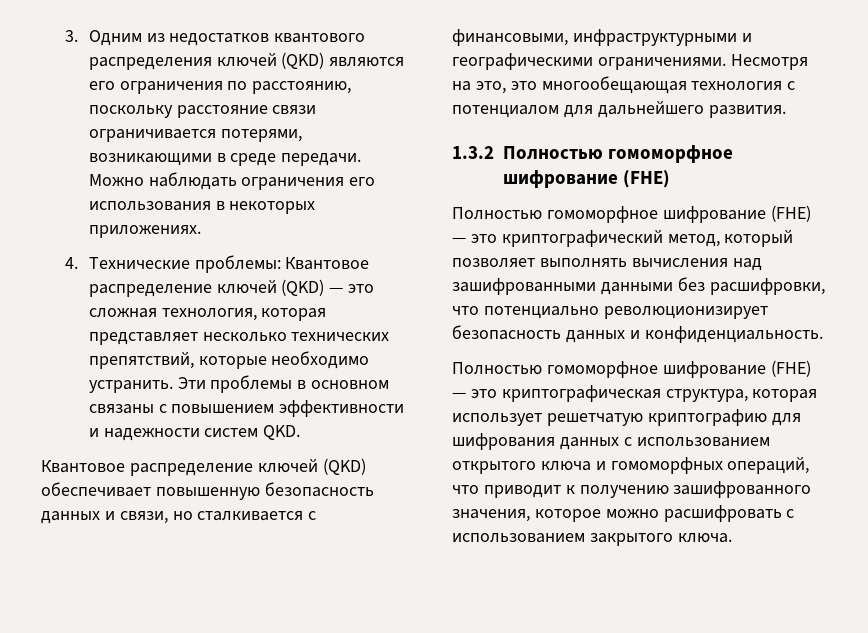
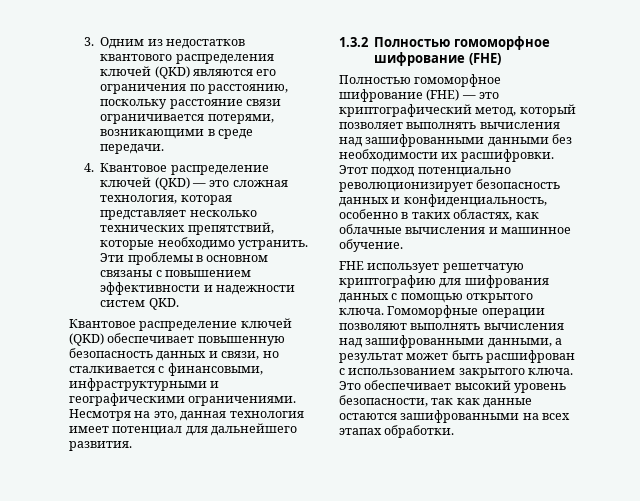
- Можно наблюдать ограничения его использования в некоторых приложениях.
- 4. Технические проблемы: Квантовое распределение ключей (QKD) — это сложная технология, которая представляет несколько технических препятствий, которые необходимо устранить.
+ 4. Квантовое распределение ключей (QKD) — это сложная технология, которая представляет несколько технических препятствий, которые необходимо устранить.
- Несмотря на это, это многообещающая технология с потенциалом для дальнейшего развития.
+ Несмотря на это, данная технология имеет потенциал для дальнейшего развития.
- Полностью гомоморфное шифрование (FHE) — это криптографический метод, который позволяет выполнять вычисления над зашифрованными данными без расшифровки, что потенциально революционизирует безопасность данных и конфиденциальность.
- Полностью гомоморфное шифрование (FHE) — это криптографическая структура, которая использует решетчатую криптографию для шифрования данных с использованием открытого ключа и гомоморфных операций, что приводит к получению зашифрованного значения, которое можно расшифровать с использованием закрытого ключа.
+ Полностью гомоморфное шифрование (FHE) — это криптографический метод, который позволяет выполнять вычисления над зашифрованными данными без необходимости их расшифровки. Этот подход потенциально революционизирует безопасность данных и конфиденциальность, особенно в таких областях, как облачные вычисления и машинное обучение.
+ FHE использует решетчатую криптографию для шифрования данных с помощью открытого ключа. Гомоморфные операции позволяют выполнять вычисления над зашифрованными данными, а результат может быть расшифрован с использованием закрытого ключа. Это обеспечивает высокий уровень безопасности, так как данные остаются зашифрованными на всех этапах обработки.

